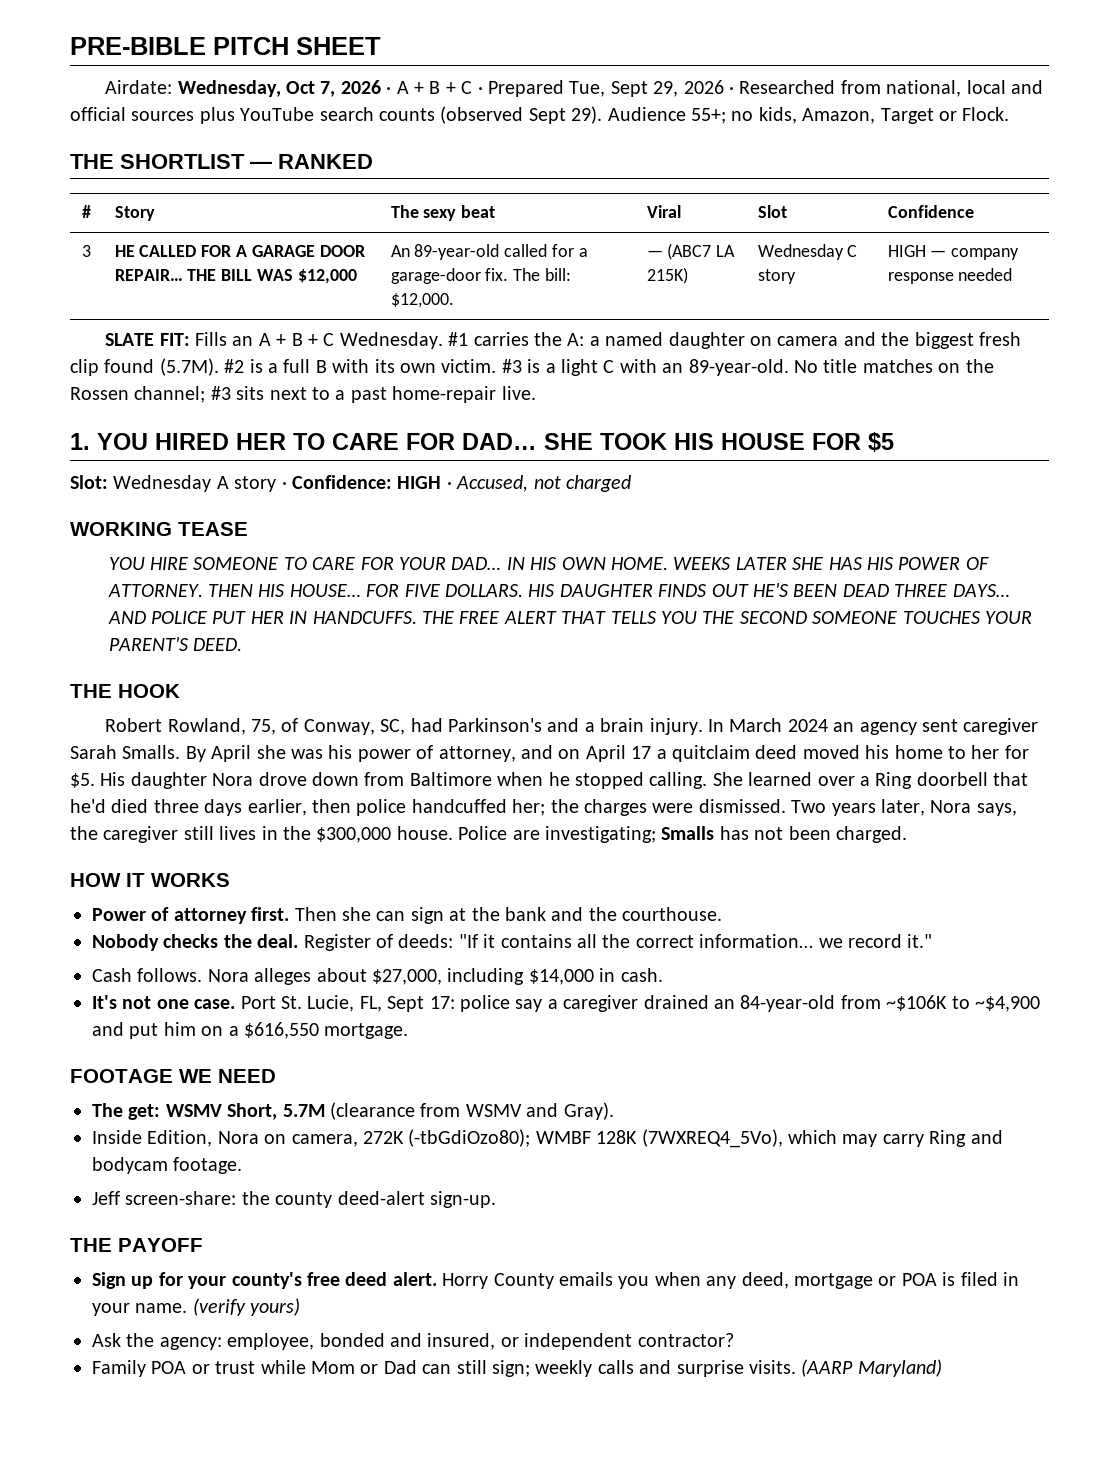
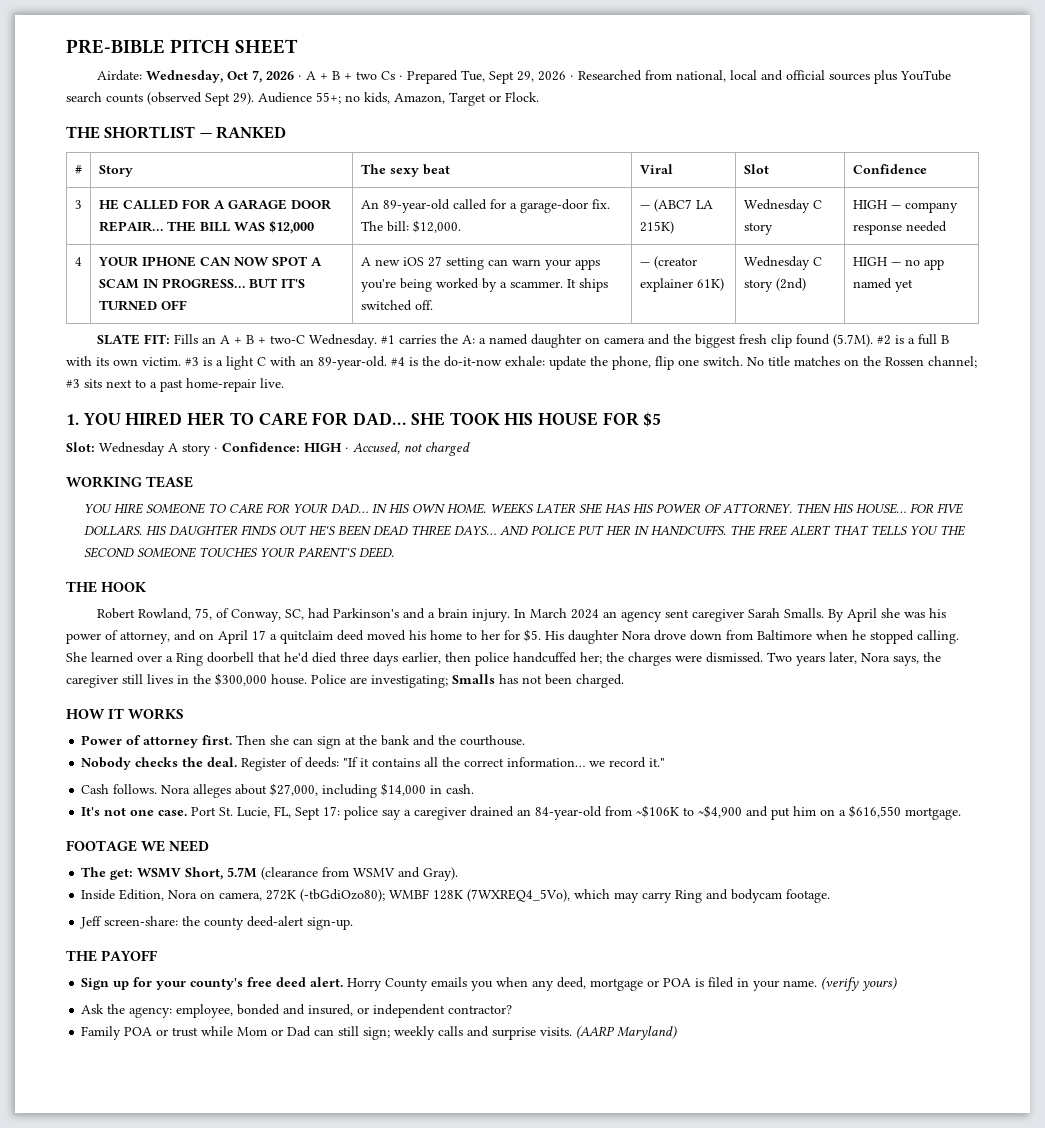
- Airdate: Wednesday, Oct 7, 2026 · A + B + C · Prepared Tue, Sept 29, 2026 · Researched from national, local and official sources plus YouTube search counts (observed Sept 29).
+ Airdate: Wednesday, Oct 7, 2026 · A + B + two Cs · Prepared Tue, Sept 29, 2026 · Researched from national, local and official sources plus YouTube search counts (observed Sept 29).
+ 4 | YOUR IPHONE CAN NOW SPOT A SCAM IN PROGRESS… BUT IT'S TURNED OFF | A new iOS 27 setting can warn your apps you're being worked by a scammer. It ships switched off. | — (creator explainer 61K) | Wednesday C story (2nd) | HIGH — no app named yet
- SLATE FIT: Fills an A + B + C Wednesday.
+ SLATE FIT: Fills an A + B + two-C Wednesday.
+ #4 is the do-it-now exhale: update the phone, flip one switch.

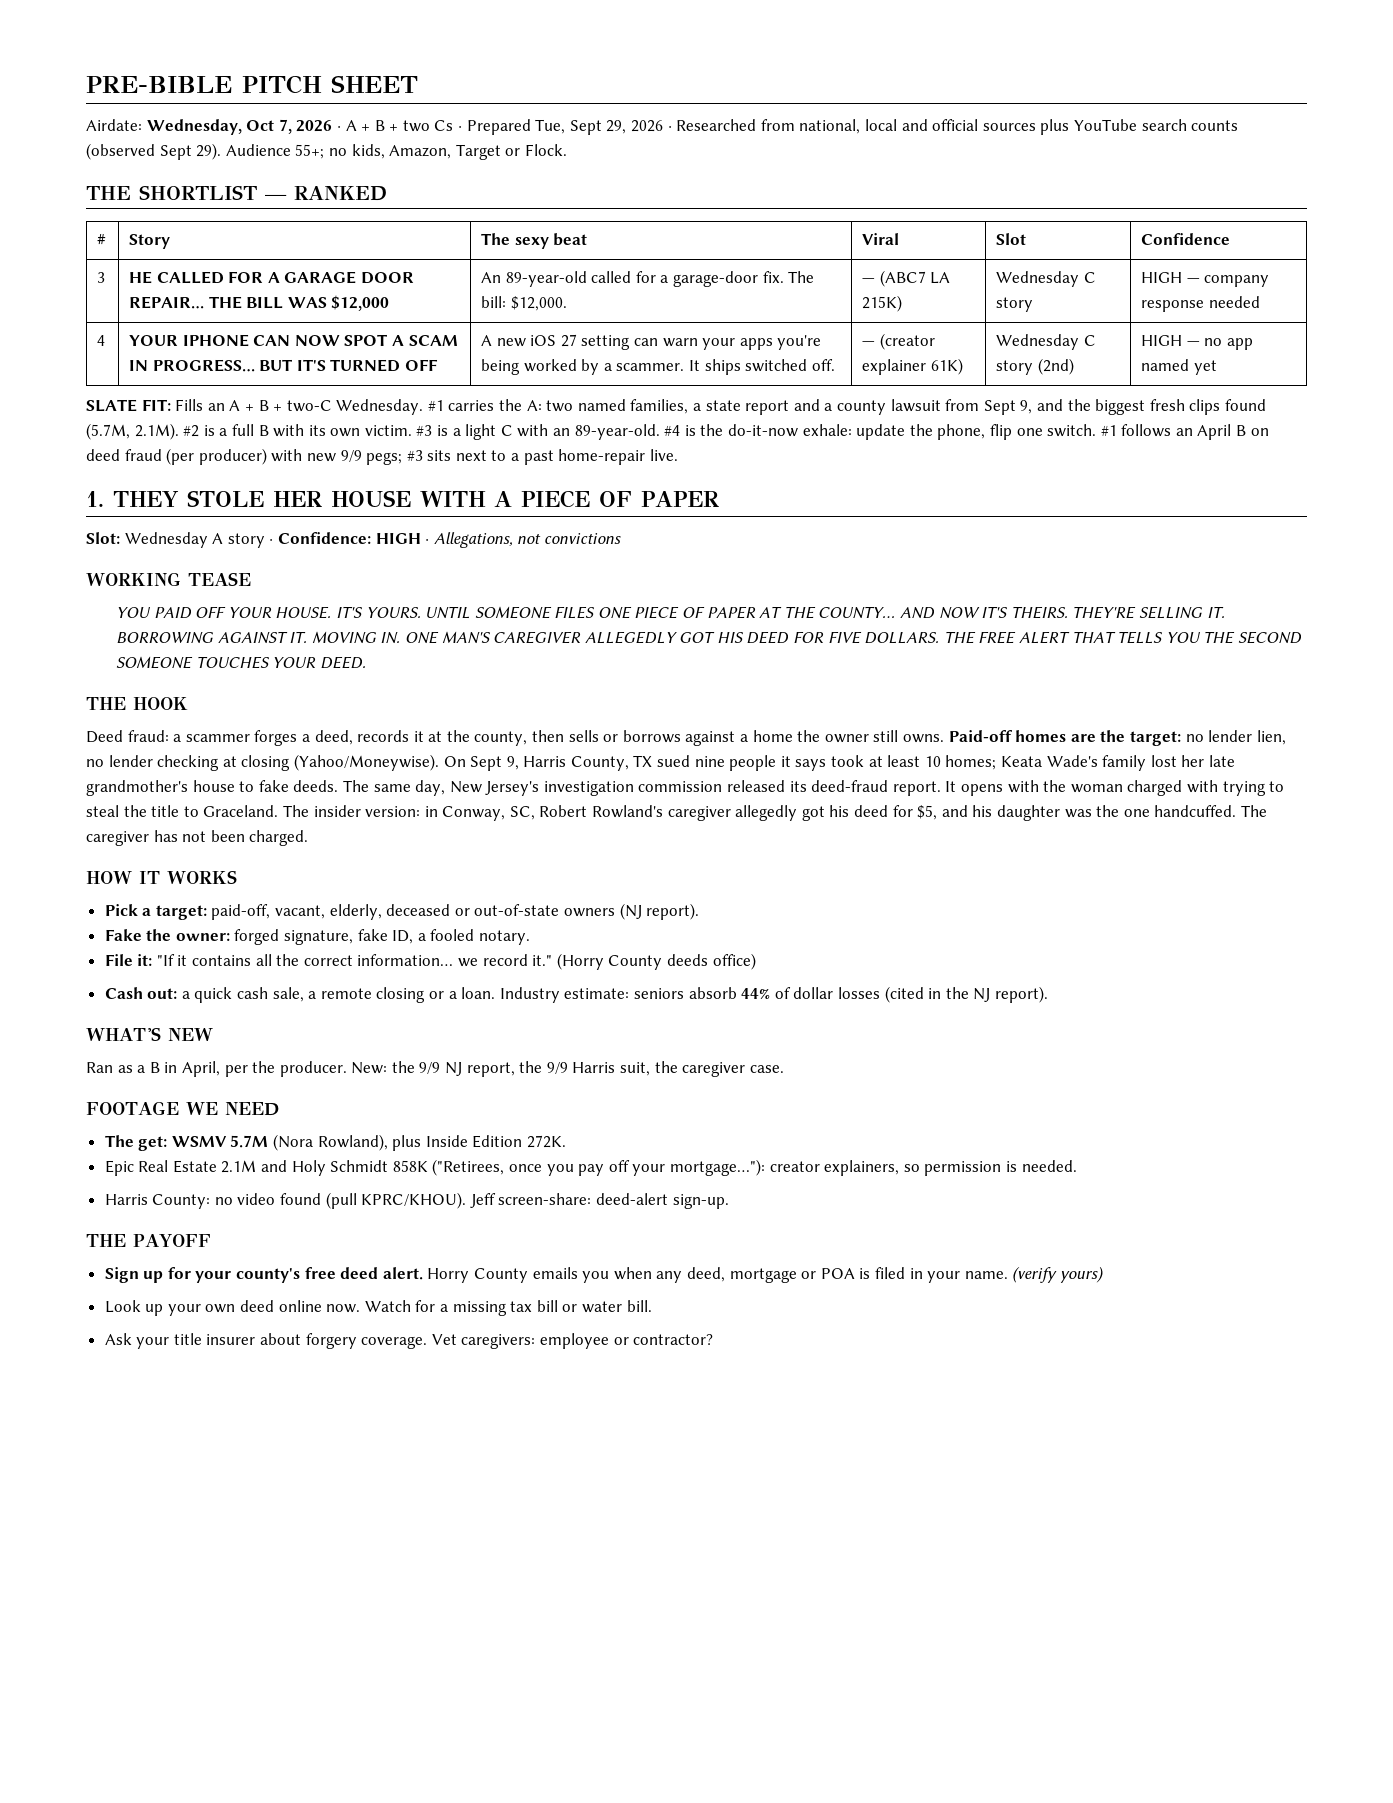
- #1 carries the A: a named daughter on camera and the biggest fresh clip found (5.7M). #2 is a full B with its own victim.
+ #1 carries the A: two named families, a state report and a county lawsuit from Sept 9, and the biggest fresh clips found (5.7M, 2.1M). #2 is a full B with its own victim.
- No title matches on the Rossen channel; #3 sits next to a past home-repair live.
+ #1 follows an April B on deed fraud (per producer) with new 9/9 pegs; #3 sits next to a past home-repair live.
- 1. YOU HIRED HER TO CARE FOR DAD… SHE TOOK HIS HOUSE FOR $5
+ 1. THEY STOLE HER HOUSE WITH A PIECE OF PAPER
- Slot: Wednesday A story · Confidence: HIGH · Accused, not charged
+ Slot: Wednesday A story · Confidence: HIGH · Allegations, not convictions
- YOU HIRE SOMEONE TO CARE FOR YOUR DAD… IN HIS OWN HOME. WEEKS LATER SHE HAS HIS POWER OF ATTORNEY. THEN HIS HOUSE… FOR FIVE DOLLARS. HIS DAUGHTER FINDS OUT HE'S BEEN DEAD THREE DAYS… AND POLICE PUT HER IN HANDCUFFS.
+ YOU PAID OFF YOUR HOUSE. IT'S YOURS. UNTIL SOMEONE FILES ONE PIECE OF PAPER AT THE COUNTY… AND NOW IT'S THEIRS. THEY'RE SELLING IT. BORROWING AGAINST IT. MOVING IN. ONE MAN'S CAREGIVER ALLEGEDLY GOT HIS DEED FOR FIVE DOLLARS.
- THE FREE ALERT THAT TELLS YOU THE SECOND SOMEONE TOUCHES YOUR PARENT'S DEED.
+ THE FREE ALERT THAT TELLS YOU THE SECOND SOMEONE TOUCHES YOUR DEED.
- Robert Rowland, 75, of Conway, SC, had Parkinson's and a brain injury. In March 2024 an agency sent caregiver Sarah Smalls. By April she was his power of attorney, and on April 17 a quitclaim deed moved his home to her for $5. His daughter Nora drove down from Baltimore when he stopped calling. She learned over a Ring doorbell that he'd died three days earlier, then police handcuffed her; the charges were dismissed. Two years later, Nora says, the caregiver still lives in the $300,000 house. Police are investigating; Smalls has not been charged.
+ Deed fraud: a scammer forges a deed, records it at the county, then sells or borrows against a home the owner still owns. Paid-off homes are the target: no lender lien, no lender checking at closing (Yahoo/Moneywise). On Sept 9, Harris County, TX sued nine people it says took at least 10 homes; Keata Wade's family lost her late grandmother's house to fake deeds. The same day, New Jersey's investigation commission released its deed-fraud report. It opens with the woman charged with trying to steal the title to Graceland. The insider version: in Conway, SC, Robert Rowland's caregiver allegedly got his deed for $5, and his daughter was the one handcuffed. The caregiver has not been charged.
- Power of attorney first. Then she can sign at the bank and the courthouse.
- Nobody checks the deal. Register of deeds: "If it contains all the correct information… we record it."
- Cash follows. Nora alleges about $27,000, including $14,000 in cash.
- It's not one case. Port St. Lucie, FL, Sept 17: police say a caregiver drained an 84-year-old from ~$106K to ~$4,900 and put him on a $616,550 mortgage.
+ Pick a target: paid-off, vacant, elderly, deceased or out-of-state owners (NJ report).
+ Fake the owner: forged signature, fake ID, a fooled notary.
+ File it: "If it contains all the correct information… we record it." (Horry County deeds office)
+ Cash out: a quick cash sale, a remote closing or a loan. Industry estimate: seniors absorb 44% of dollar losses (cited in the NJ report).
+ WHAT'S NEW
+ Ran as a B in April, per the producer. New: the 9/9 NJ report, the 9/9 Harris suit, the caregiver case.
- The get: WSMV Short, 5.7M (clearance from WSMV and Gray).
- Inside Edition, Nora on camera, 272K (-tbGdiOzo80); WMBF 128K (7WXREQ4_5Vo), which may carry Ring and bodycam footage.
- Jeff screen-share: the county deed-alert sign-up.
+ The get: WSMV 5.7M (Nora Rowland), plus Inside Edition 272K.
+ Epic Real Estate 2.1M and Holy Schmidt 858K ("Retirees, once you pay off your mortgage…"): creator explainers, so permission is needed.
+ Harris County: no video found (pull KPRC/KHOU). Jeff screen-share: deed-alert sign-up.
- Ask the agency: employee, bonded and insured, or independent contractor?
- Family POA or trust while Mom or Dad can still sign; weekly calls and surprise visits. (AARP Maryland)
+ Look up your own deed online now. Watch for a missing tax bill or water bill.
+ Ask your title insurer about forgery coverage. Vet caregivers: employee or contractor?

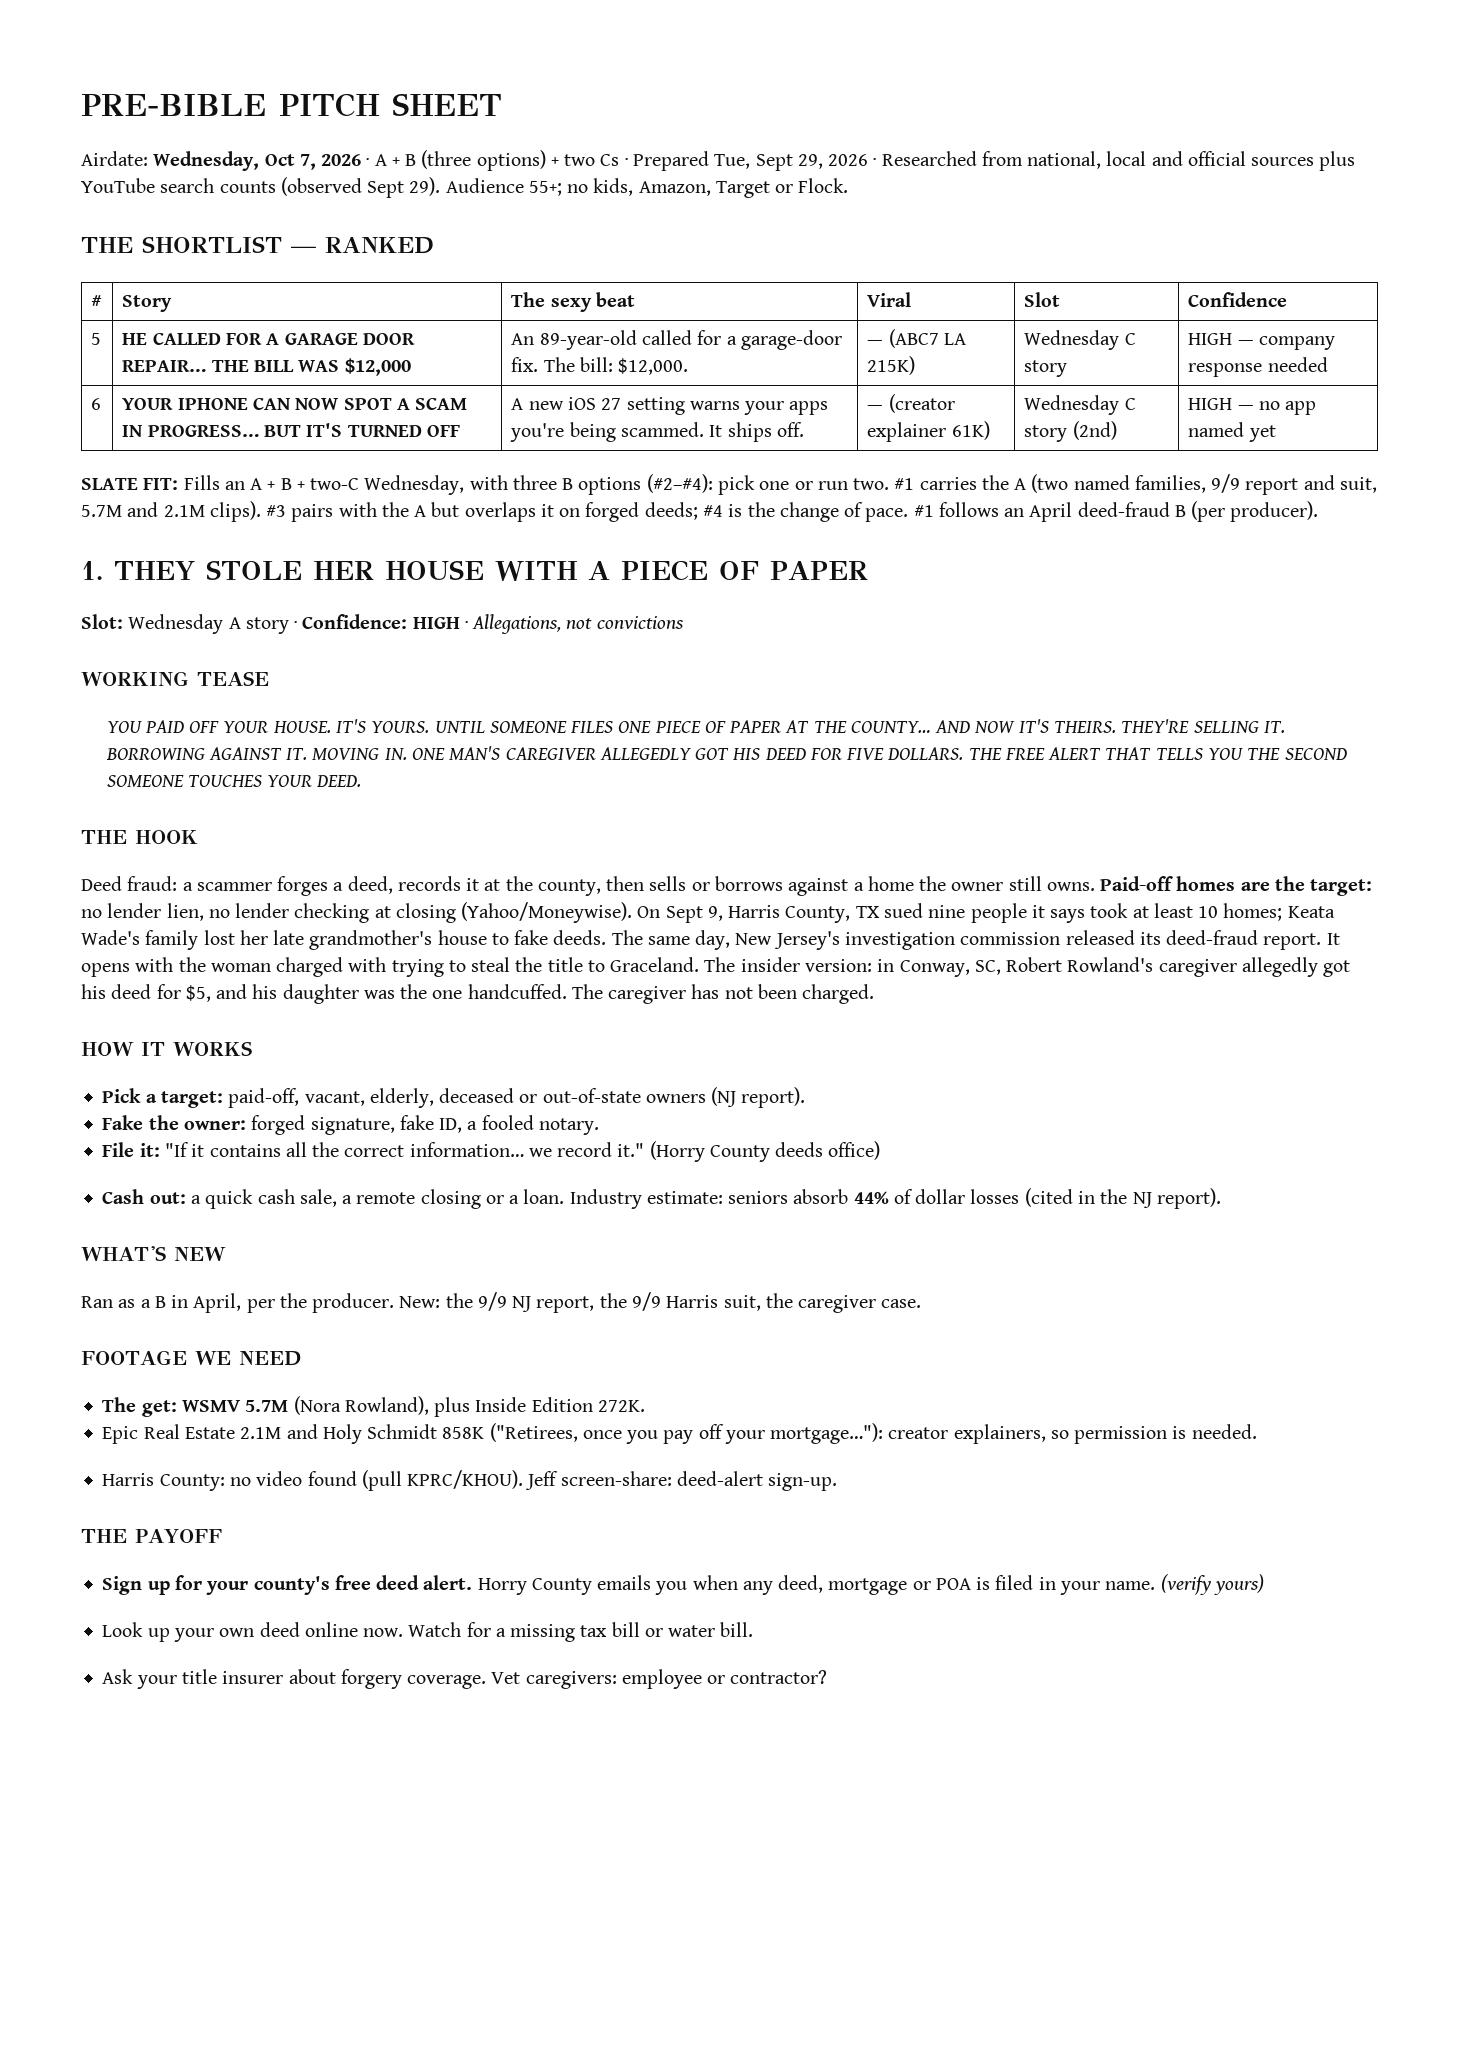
- Airdate: Wednesday, Oct 7, 2026 · A + B + two Cs · Prepared Tue, Sept 29, 2026 · Researched from national, local and official sources plus YouTube search counts (observed Sept 29).
+ Airdate: Wednesday, Oct 7, 2026 · A + B (three options) + two Cs · Prepared Tue, Sept 29, 2026 · Researched from national, local and official sources plus YouTube search counts (observed Sept 29).
- 3 | HE CALLED FOR A GARAGE DOOR REPAIR… THE BILL WAS $12,000 | An 89-year-old called for a garage-door fix. The bill: $12,000. | — (ABC7 LA 215K) | Wednesday C story | HIGH — company response needed
+ 5 | HE CALLED FOR A GARAGE DOOR REPAIR… THE BILL WAS $12,000 | An 89-year-old called for a garage-door fix. The bill: $12,000. | — (ABC7 LA 215K) | Wednesday C story | HIGH — company response needed
- 4
+ 6
- A new iOS 27 setting can warn your apps you're being worked by a scammer.
+ A new iOS 27 setting warns your apps you're being scammed.
- It ships switched off.
+ It ships off.
- SLATE FIT: Fills an A + B + two-C Wednesday. #1 carries the A: two named families, a state report and a county lawsuit from Sept 9, and the biggest fresh clips found (5.7M, 2.1M). #2 is a full B with its own victim. #3 is a light C with an 89-year-old. #4 is the do-it-now exhale: update the phone, flip one switch. #1 follows an April B on deed fraud (per producer) with new 9/9 pegs; #3 sits next to a past home-repair live.
+ SLATE FIT: Fills an A + B + two-C Wednesday, with three B options (#2–#4): pick one or run two. #1 carries the A (two named families, 9/9 report and suit, 5.7M and 2.1M clips). #3 pairs with the A but overlaps it on forged deeds; #4 is the change of pace. #1 follows an April deed-fraud B (per producer).

